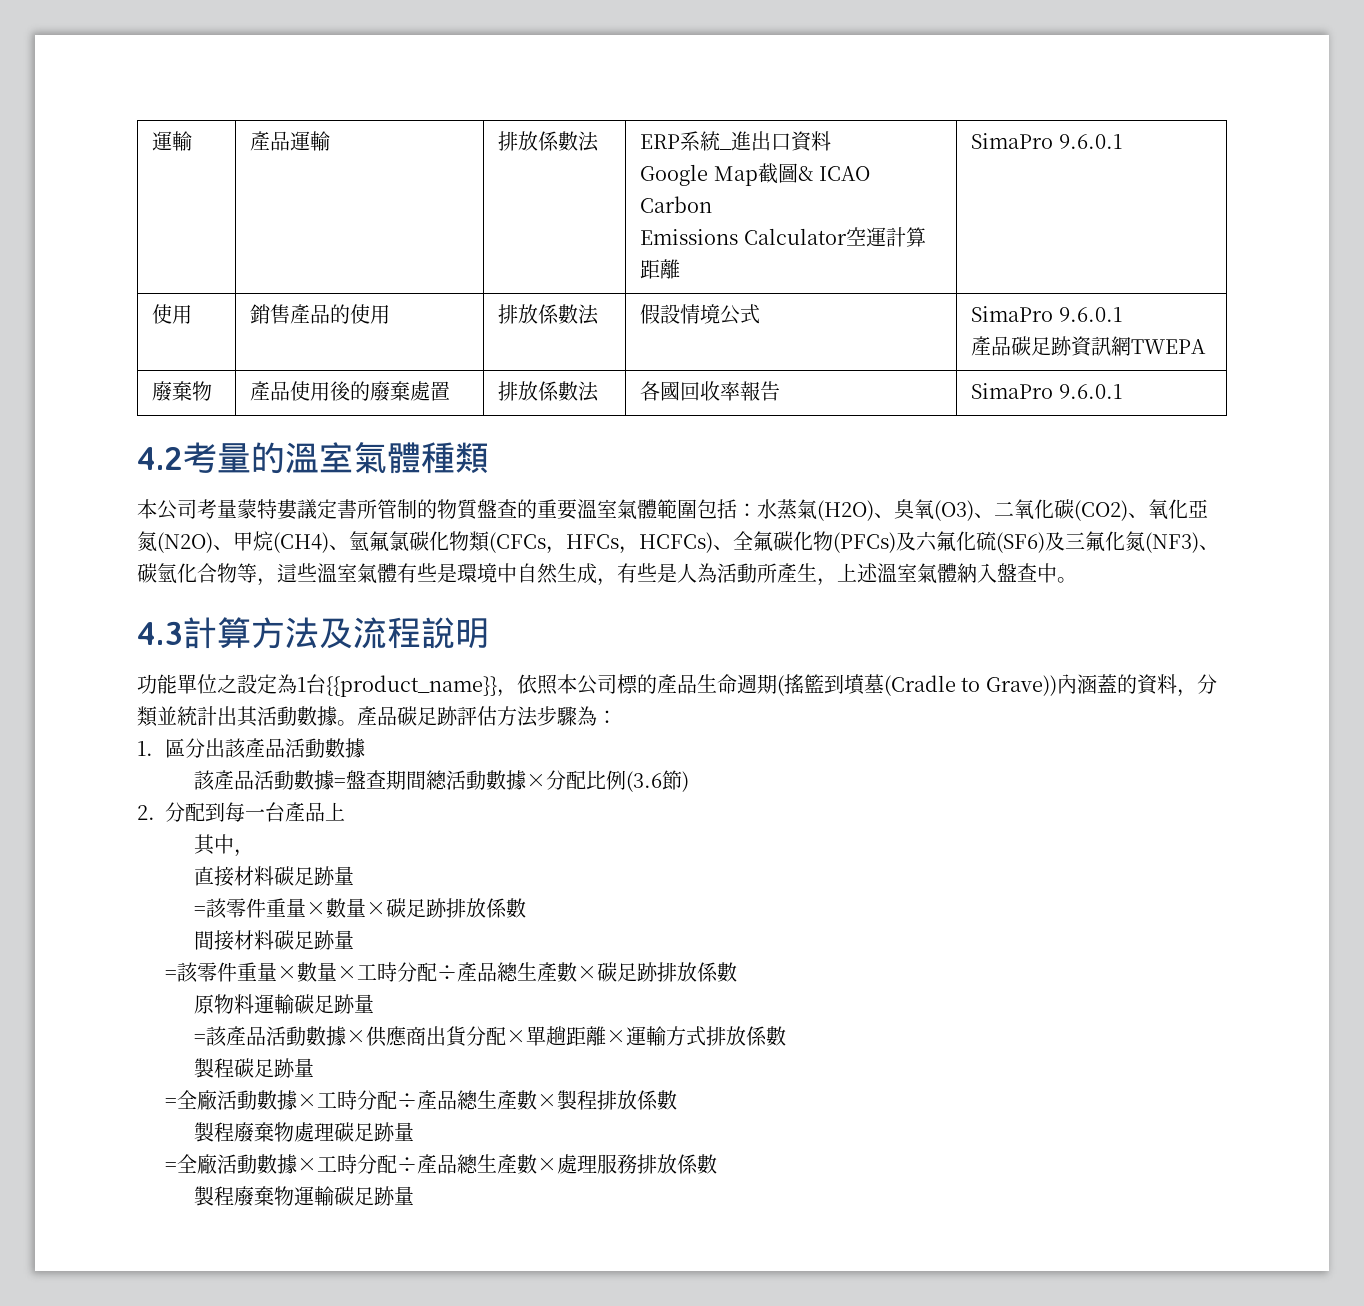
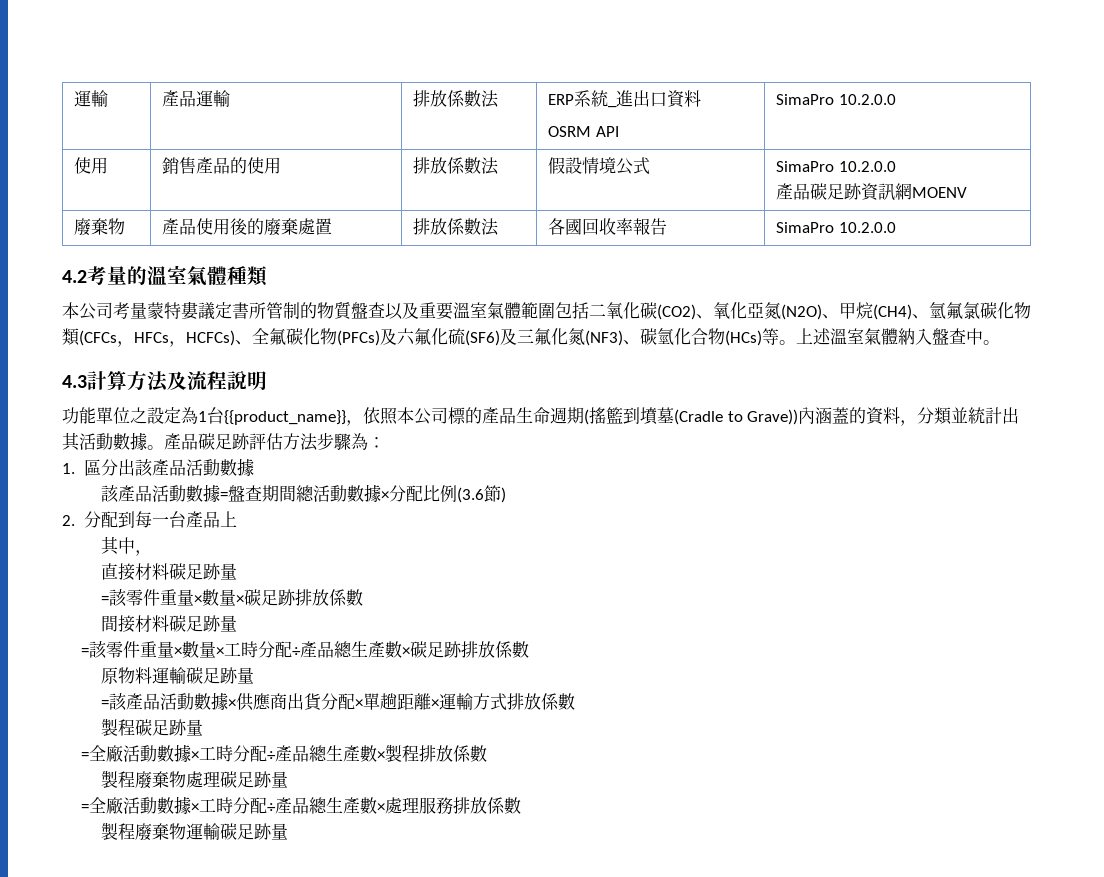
  運輸 | 產品運輸 | 排放係數法 | ERP系統_進出口資料
- Google Map截圖& ICAO Carbon
- Emissions Calculator空運計算距離 | SimaPro 9.6.0.1
+ OSRM API | SimaPro 10.2.0.0
- 使用 | 銷售產品的使用 | 排放係數法 | 假設情境公式 | SimaPro 9.6.0.1
- 產品碳足跡資訊網TWEPA
+ 使用 | 銷售產品的使用 | 排放係數法 | 假設情境公式 | SimaPro 10.2.0.0
+ 產品碳足跡資訊網MOENV
- 廢棄物 | 產品使用後的廢棄處置 | 排放係數法 | 各國回收率報告 | SimaPro 9.6.0.1
+ 廢棄物 | 產品使用後的廢棄處置 | 排放係數法 | 各國回收率報告 | SimaPro 10.2.0.0
- 本公司考量蒙特婁議定書所管制的物質盤查的重要溫室氣體範圍包括：水蒸氣(H2O)、臭氧(O3)、二氧化碳(CO2)、氧化亞氮(N2O)、甲烷(CH4)、氫氟氯碳化物類(CFCs，HFCs，HCFCs)、全氟碳化物(PFCs)及六氟化硫(SF6)及三氟化氮(NF3)、碳氫化合物等，這些溫室氣體有些是環境中自然生成，有些是人為活動所產生，上述溫室氣體納入盤查中。
+ 本公司考量蒙特婁議定書所管制的物質盤查以及重要溫室氣體範圍包括二氧化碳(CO2)、氧化亞氮(N2O)、甲烷(CH4)、氫氟氯碳化物類(CFCs，HFCs，HCFCs)、全氟碳化物(PFCs)及六氟化硫(SF6)及三氟化氮(NF3)、碳氫化合物(HCs)等。上述溫室氣體納入盤查中。

